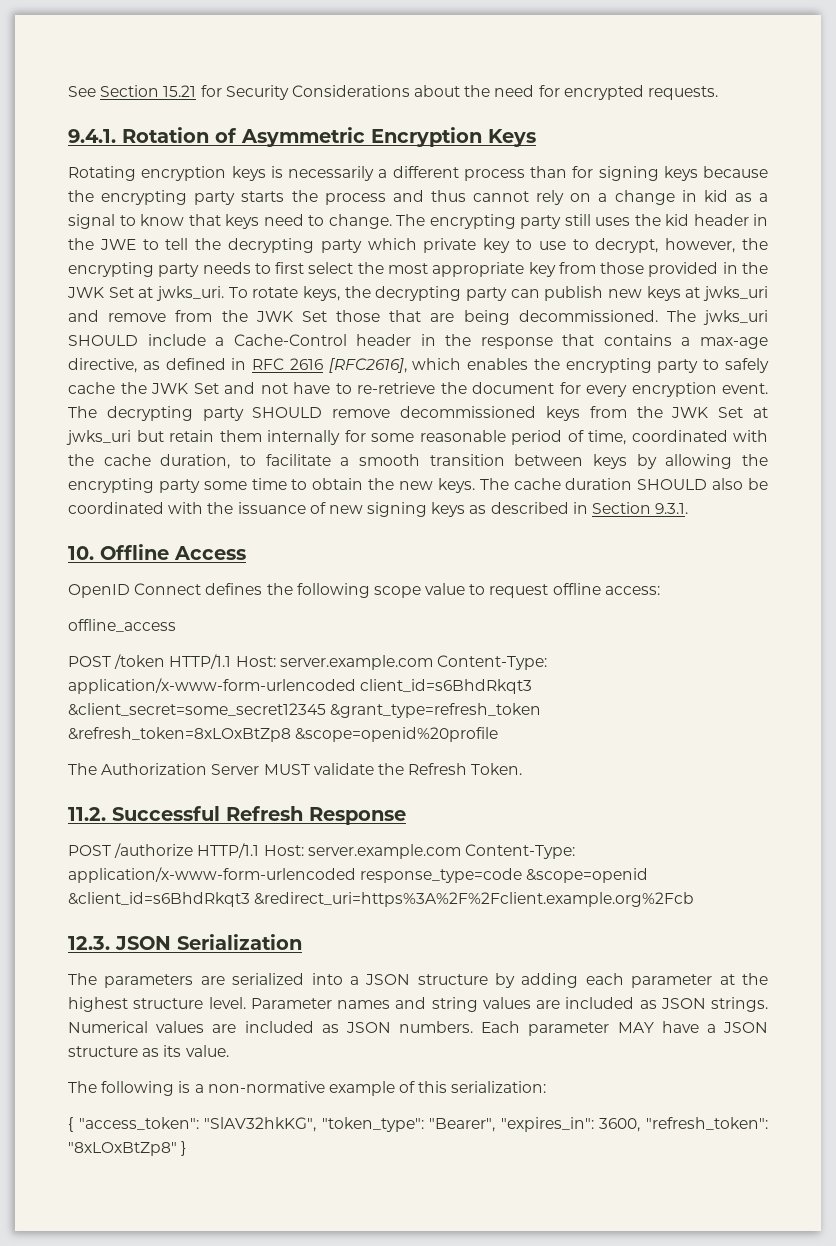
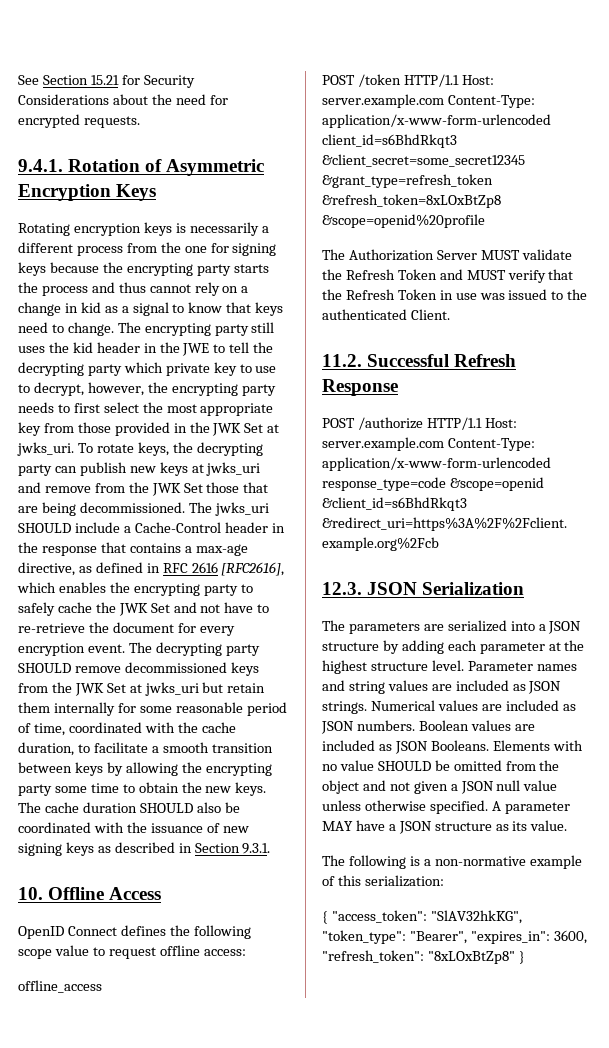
- Rotating encryption keys is necessarily a different process than for signing keys because the encrypting party starts the process and thus cannot rely on a change in kid as a signal to know that keys need to change.
+ Rotating encryption keys is necessarily a different process from the one for signing keys because the encrypting party starts the process and thus cannot rely on a change in kid as a signal to know that keys need to change.
- The Authorization Server MUST validate the Refresh Token.
+ The Authorization Server MUST validate the Refresh Token and MUST verify that the Refresh Token in use was issued to the authenticated Client.
- Each parameter MAY have a JSON structure as its value.
+ Boolean values are included as JSON Booleans. Elements with no value SHOULD be omitted from the object and not given a JSON null value unless otherwise specified. A parameter MAY have a JSON structure as its value.

